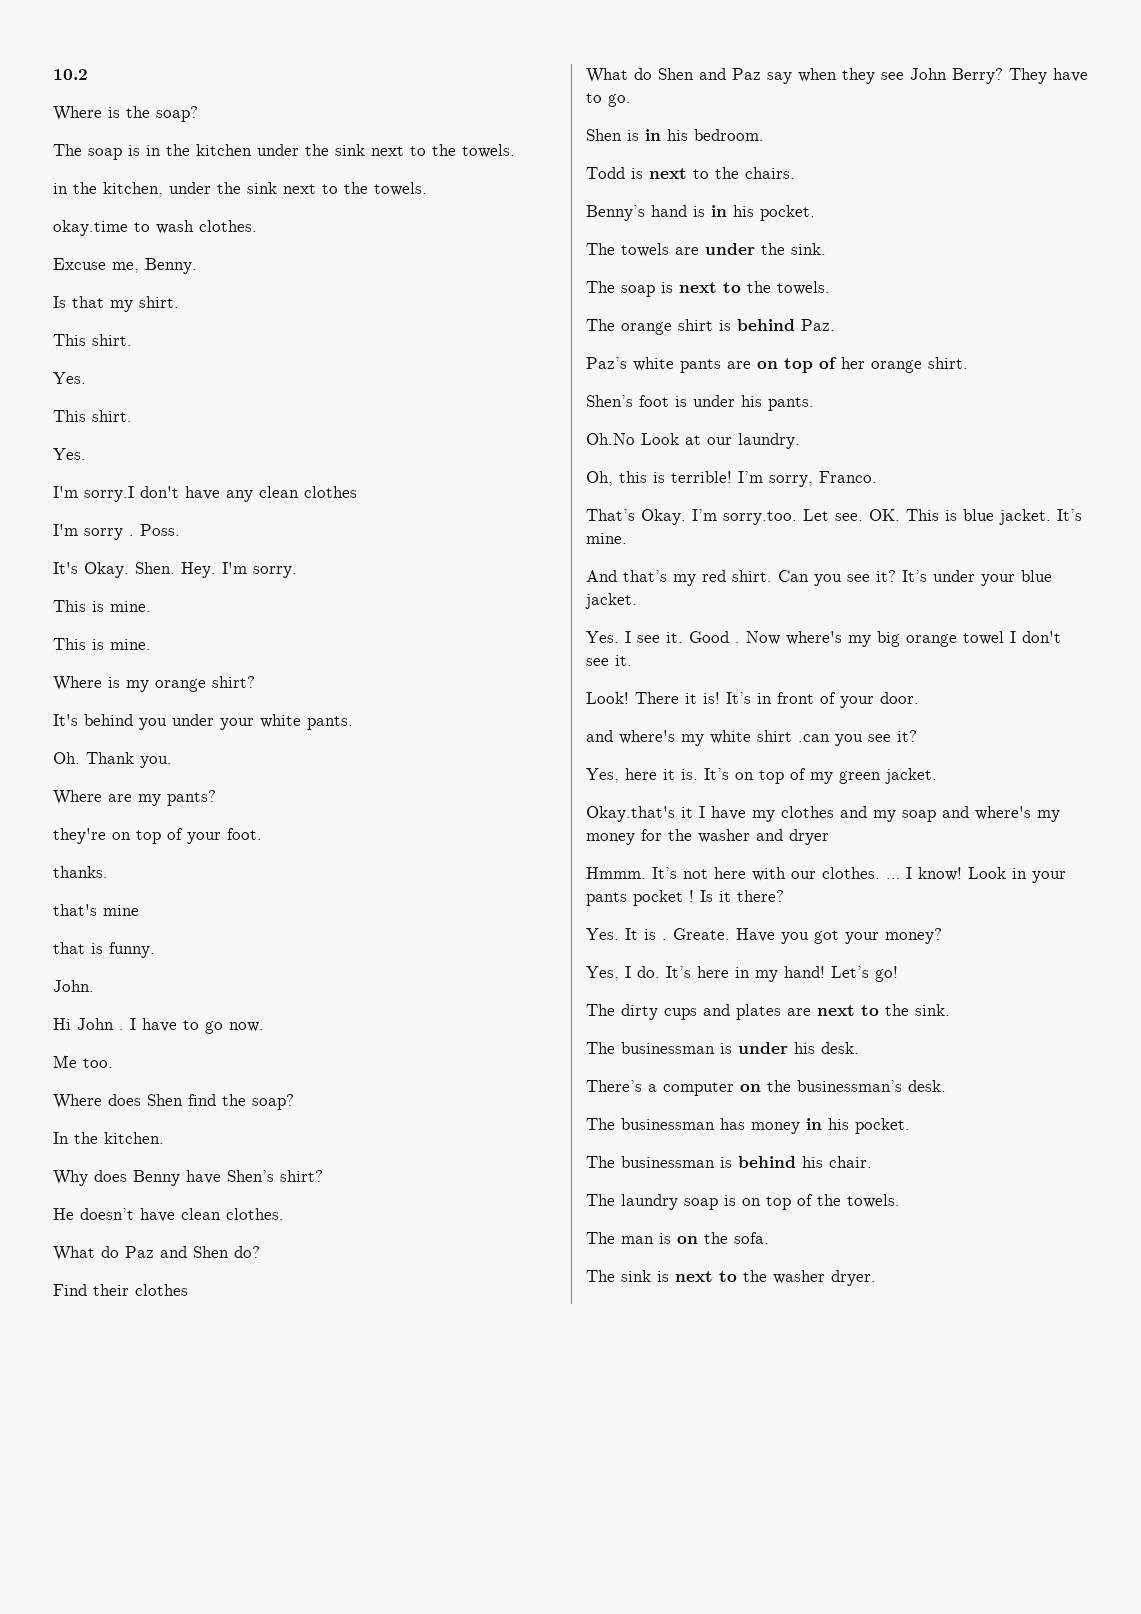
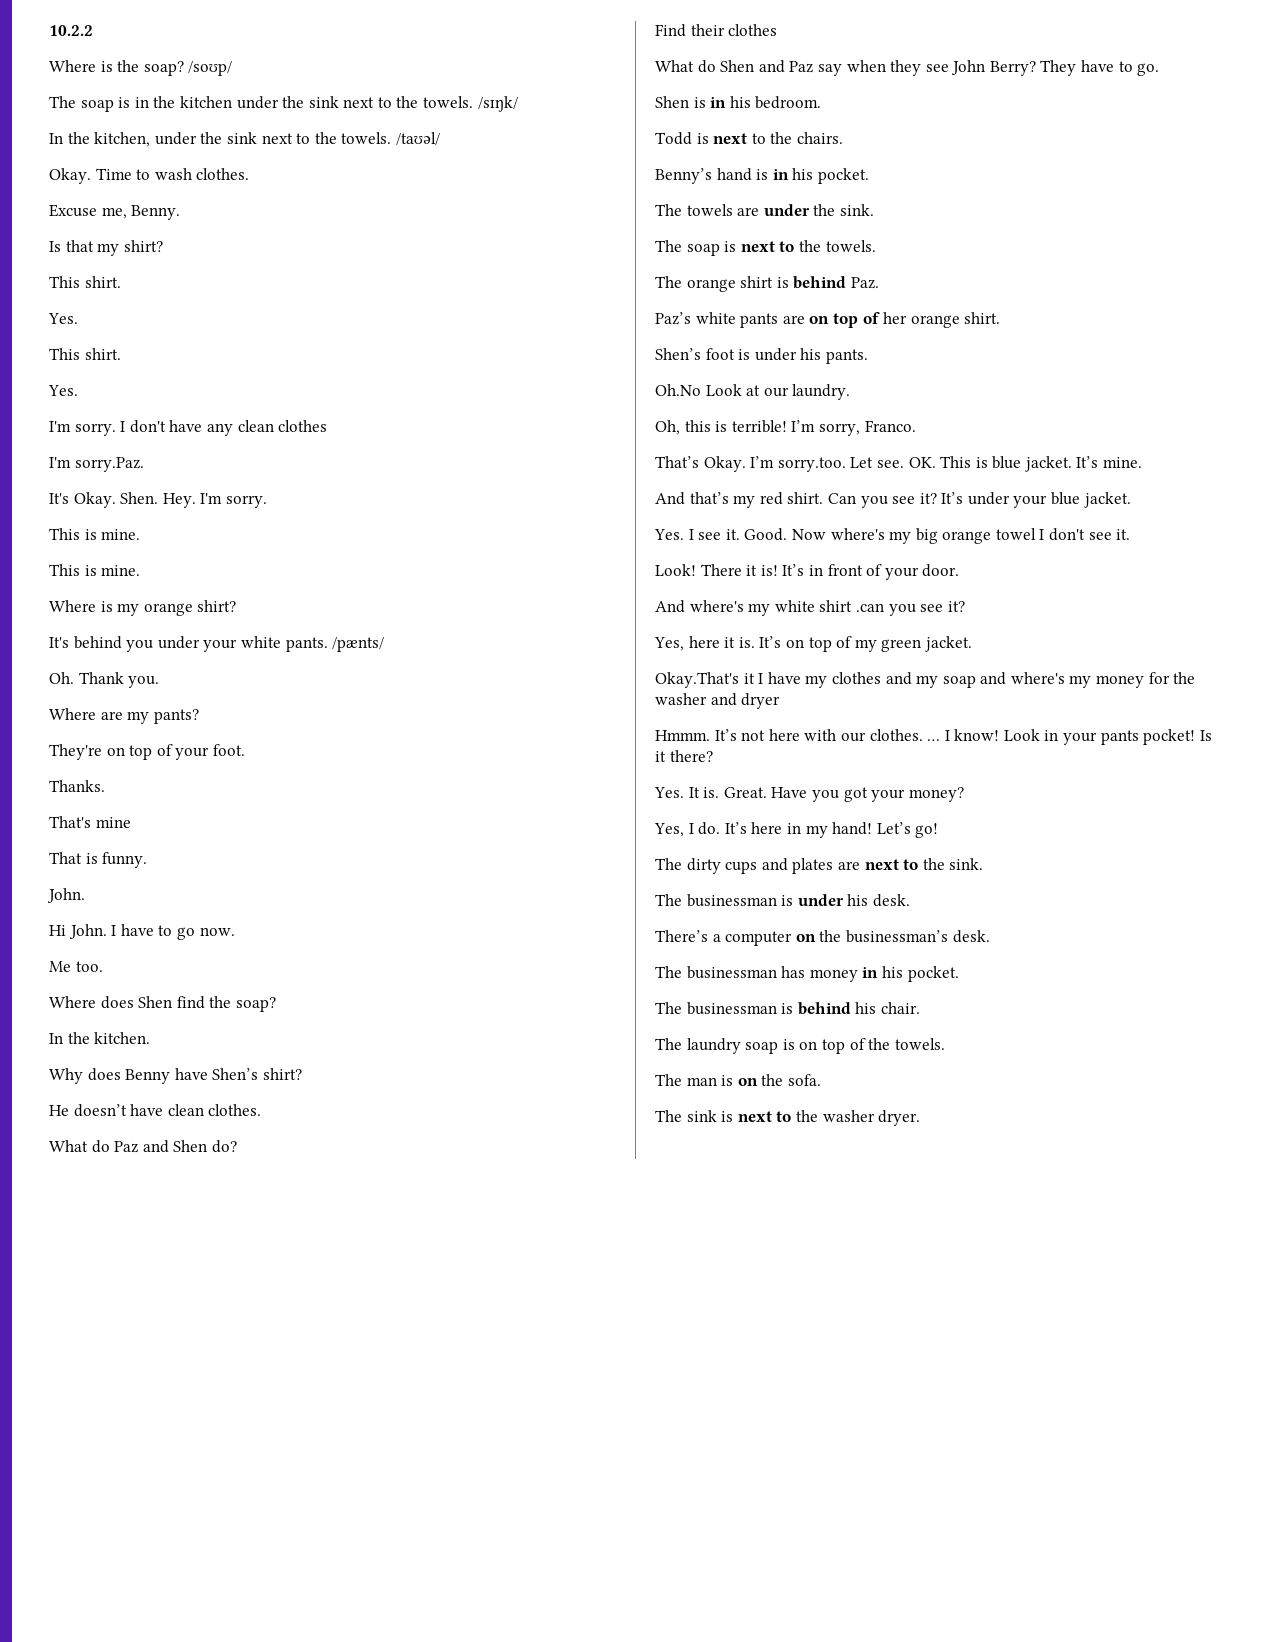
- 10.2
+ 10.2.2
+ /soʊp/
- The soap is in the kitchen under the sink next to the towels.
- in the kitchen, under the sink next to the towels.
- okay.time to wash clothes.
+ The soap is in the kitchen under the sink next to the towels. /sɪŋk/
+ In the kitchen, under the sink next to the towels. /taʊəl/
+ Okay. Time to wash clothes.
- Is that my shirt.
+ Is that my shirt?
- I'm sorry.I don't have any clean clothes
+ I'm sorry. I don't have any clean clothes
- I'm sorry . Poss.
+ I'm sorry.Paz.
+ /pænts/
- they're on top of your foot.
+ They're on top of your foot.
- thanks.
- that's mine
+ Thanks.
+ That's mine
- that is funny.
+ That is funny.
- Hi John .
+ Hi John.
- Good .
+ Good.
- and where's my white shirt .can you see it?
+ And where's my white shirt .can you see it?
- Okay.that's it I have my clothes and my soap and where's my money for the washer and dryer
+ Okay.That's it I have my clothes and my soap and where's my money for the washer and dryer
- Look in your pants pocket !
+ Look in your pants pocket!
- Yes. It is . Greate.
+ Yes. It is. Great.

